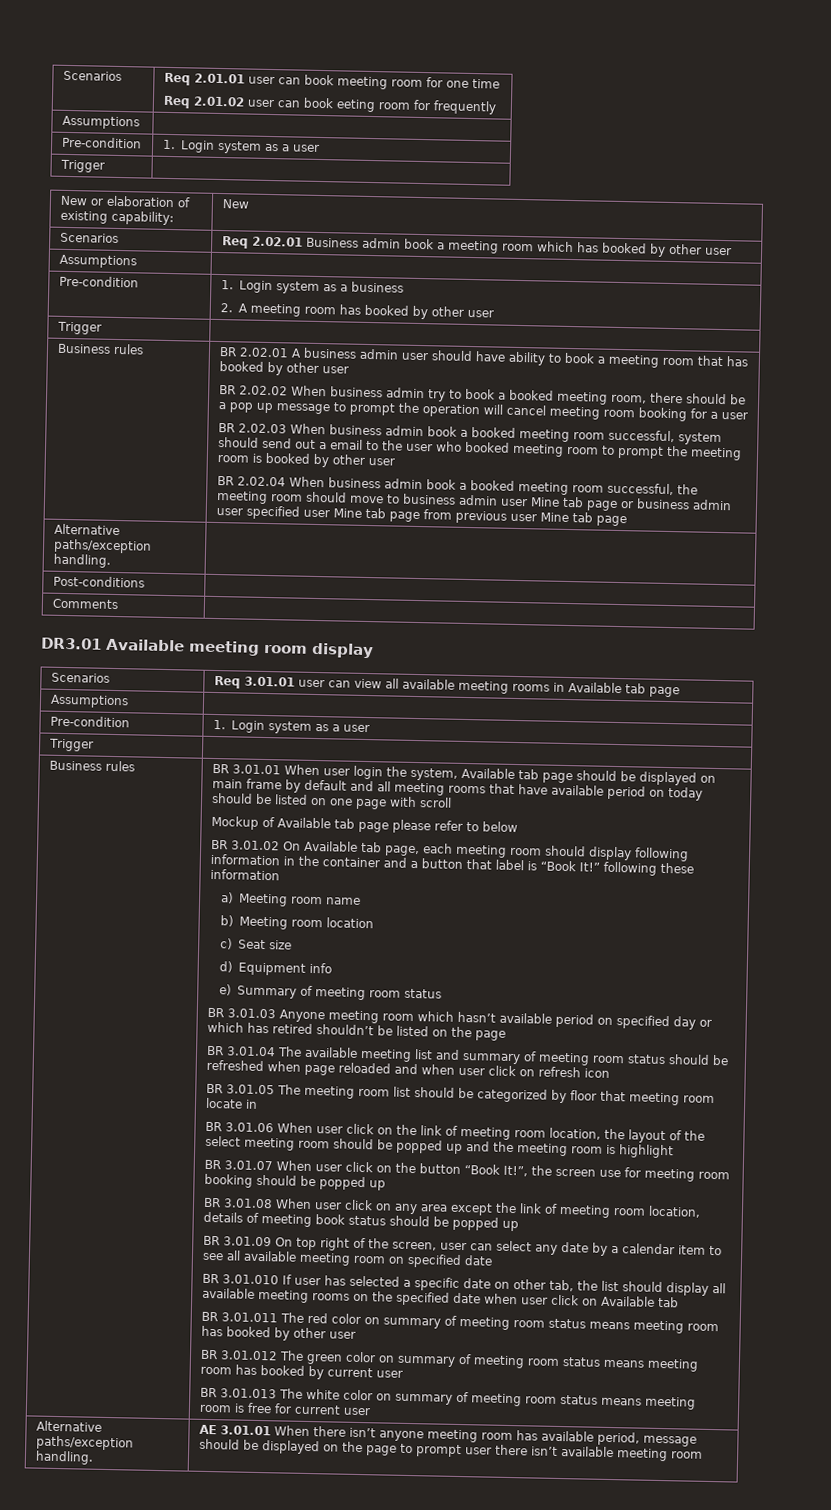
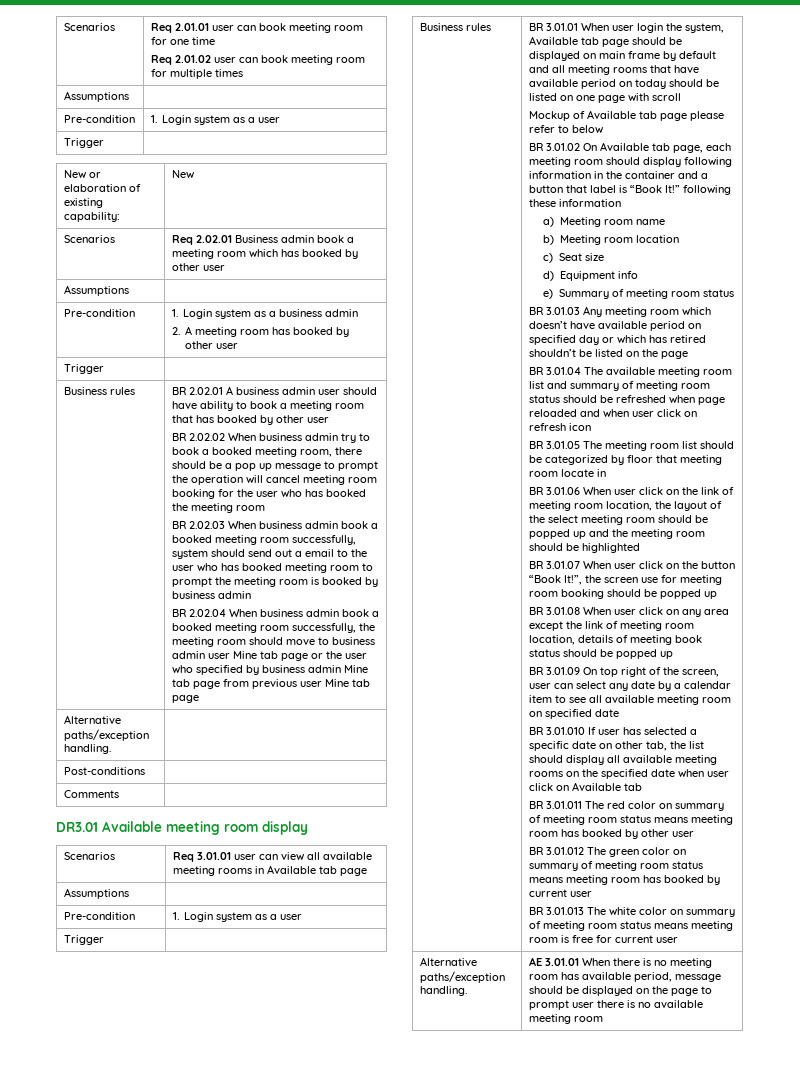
  Scenarios | Req 2.01.01 user can book meeting room for one time
- Req 2.01.02 user can book eeting room for frequently
+ Req 2.01.02 user can book meeting room for multiple times
- Pre-condition | 1. Login system as a business
+ Pre-condition | 1. Login system as a business admin
- BR 2.02.02 When business admin try to book a booked meeting room, there should be a pop up message to prompt the operation will cancel meeting room booking for a user
+ BR 2.02.02 When business admin try to book a booked meeting room, there should be a pop up message to prompt the operation will cancel meeting room booking for the user who has booked the meeting room
- BR 2.02.03 When business admin book a booked meeting room successful, system should send out a email to the user who booked meeting room to prompt the meeting room is booked by other user
+ BR 2.02.03 When business admin book a booked meeting room successfully, system should send out a email to the user who has booked meeting room to prompt the meeting room is booked by business admin
- BR 2.02.04 When business admin book a booked meeting room successful, the meeting room should move to business admin user Mine tab page or business admin user specified user Mine tab page from previous user Mine tab page
+ BR 2.02.04 When business admin book a booked meeting room successfully, the meeting room should move to business admin user Mine tab page or the user who specified by business admin Mine tab page from previous user Mine tab page
- BR 3.01.03 Anyone meeting room which hasn’t available period on specified day or which has retired shouldn’t be listed on the page
+ BR 3.01.03 Any meeting room which doesn’t have available period on specified day or which has retired shouldn’t be listed on the page
- BR 3.01.04 The available meeting list and summary of meeting room status should be refreshed when page reloaded and when user click on refresh icon
+ BR 3.01.04 The available meeting room list and summary of meeting room status should be refreshed when page reloaded and when user click on refresh icon
- BR 3.01.06 When user click on the link of meeting room location, the layout of the select meeting room should be popped up and the meeting room is highlight
+ BR 3.01.06 When user click on the link of meeting room location, the layout of the select meeting room should be popped up and the meeting room should be highlighted
- Alternative paths/exception handling. | AE 3.01.01 When there isn’t anyone meeting room has available period, message should be displayed on the page to prompt user there isn’t available meeting room
+ Alternative paths/exception handling. | AE 3.01.01 When there is no meeting room has available period, message should be displayed on the page to prompt user there is no available meeting room

